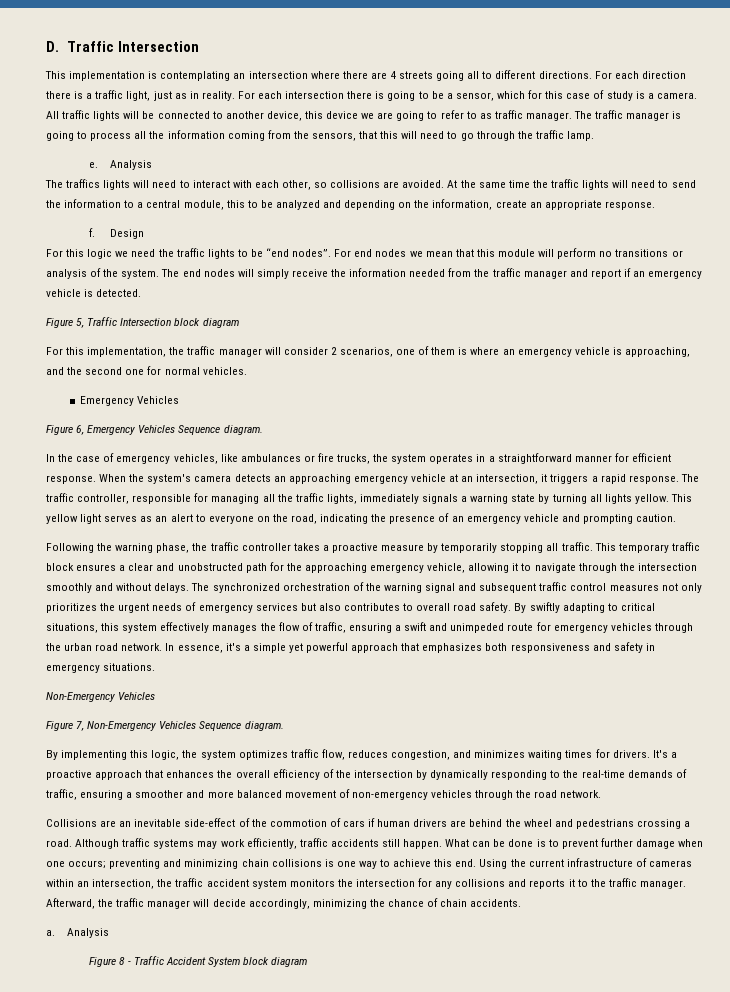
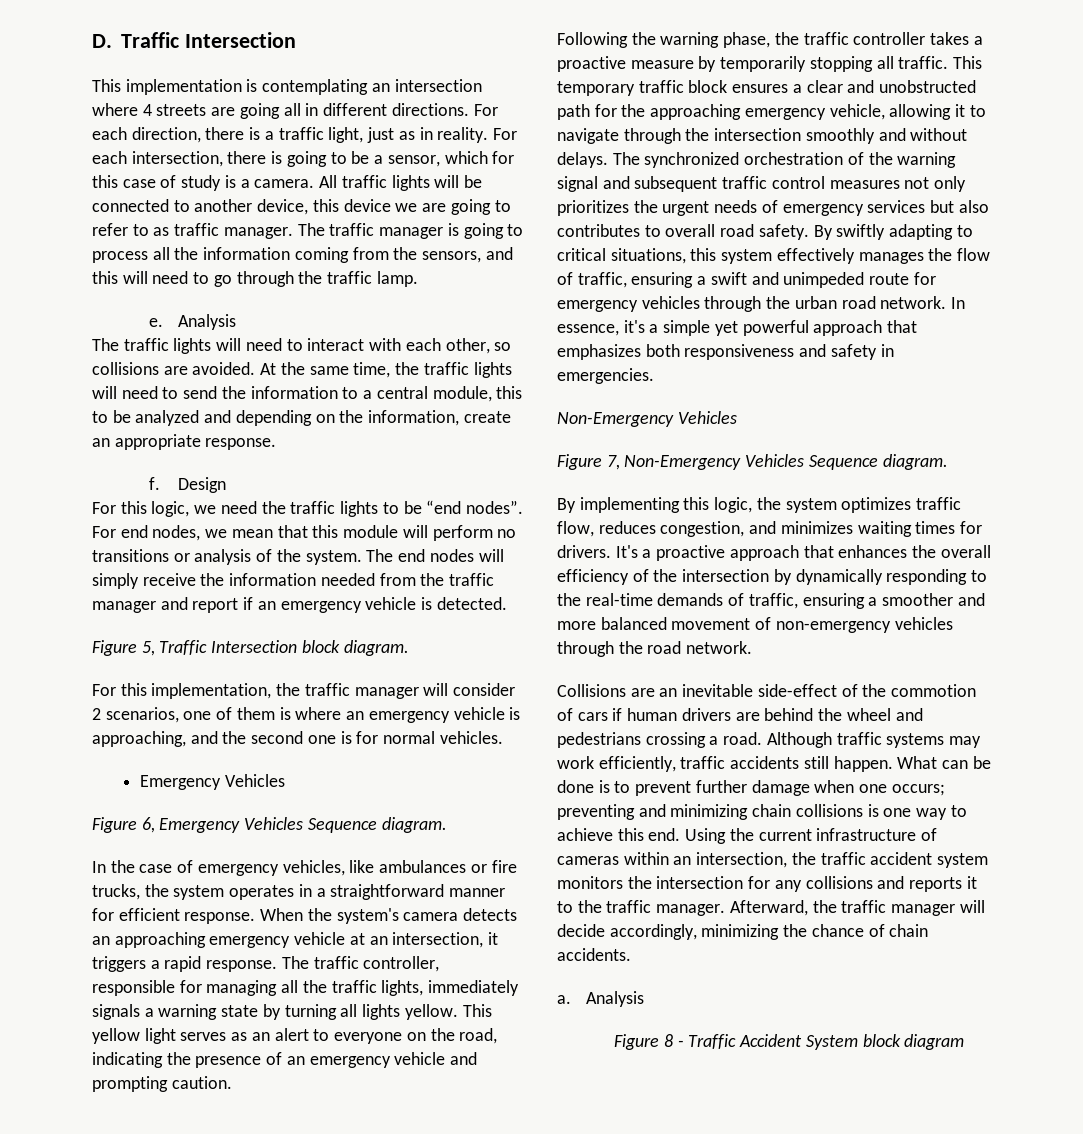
- This implementation is contemplating an intersection where there are 4 streets going all to different directions.
+ This implementation is contemplating an intersection where 4 streets are going all in different directions.
- For each direction there is a traffic light, just as in reality.
+ For each direction, there is a traffic light, just as in reality.
- For each intersection there is going to be a sensor, which for this case of study is a camera.
+ For each intersection, there is going to be a sensor, which for this case of study is a camera.
- The traffic manager is going to process all the information coming from the sensors, that this will need to go through the traffic lamp.
+ The traffic manager is going to process all the information coming from the sensors, and this will need to go through the traffic lamp.
- The traffics lights will need to interact with each other, so collisions are avoided.
+ The traffic lights will need to interact with each other, so collisions are avoided.
- At the same time the traffic lights will need to send the information to a central module, this to be analyzed and depending on the information, create an appropriate response.
+ At the same time, the traffic lights will need to send the information to a central module, this to be analyzed and depending on the information, create an appropriate response.
- For this logic we need the traffic lights to be “end nodes”.
+ For this logic, we need the traffic lights to be “end nodes”.
- For end nodes we mean that this module will perform no transitions or analysis of the system.
+ For end nodes, we mean that this module will perform no transitions or analysis of the system.
- Figure 5, Traffic Intersection block diagram
+ Figure 5, Traffic Intersection block diagram.
- For this implementation, the traffic manager will consider 2 scenarios, one of them is where an emergency vehicle is approaching, and the second one for normal vehicles.
+ For this implementation, the traffic manager will consider 2 scenarios, one of them is where an emergency vehicle is approaching, and the second one is for normal vehicles.
- In essence, it's a simple yet powerful approach that emphasizes both responsiveness and safety in emergency situations.
+ In essence, it's a simple yet powerful approach that emphasizes both responsiveness and safety in emergencies.

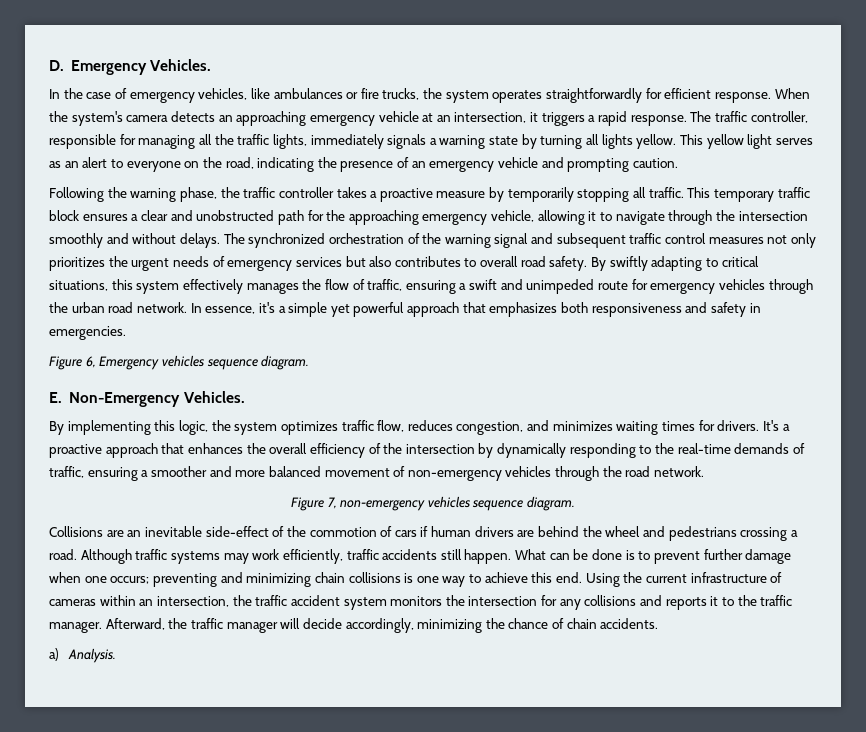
- D. Traffic Intersection
- This implementation is contemplating an intersection where 4 streets are going all in different directions. For each direction, there is a traffic light, just as in reality. For each intersection, there is going to be a sensor, which for this case of study is a camera. All traffic lights will be connected to another device, this device we are going to refer to as traffic manager. The traffic manager is going to process all the information coming from the sensors, and this will need to go through the traffic lamp.
- e. Analysis
- The traffic lights will need to interact with each other, so collisions are avoided. At the same time, the traffic lights will need to send the information to a central module, this to be analyzed and depending on the information, create an appropriate response.
- f. Design
- For this logic, we need the traffic lights to be “end nodes”. For end nodes, we mean that this module will perform no transitions or analysis of the system. The end nodes will simply receive the information needed from the traffic manager and report if an emergency vehicle is detected.
- Figure 5, Traffic Intersection block diagram.
- For this implementation, the traffic manager will consider 2 scenarios, one of them is where an emergency vehicle is approaching, and the second one is for normal vehicles.
- Emergency Vehicles
- Figure 6, Emergency Vehicles Sequence diagram.
+ D. Emergency Vehicles.
- In the case of emergency vehicles, like ambulances or fire trucks, the system operates in a straightforward manner for efficient response.
+ In the case of emergency vehicles, like ambulances or fire trucks, the system operates straightforwardly for efficient response.
  In essence, it's a simple yet powerful approach that emphasizes both responsiveness and safety in emergencies.
- Non-Emergency Vehicles
- Figure 7, Non-Emergency Vehicles Sequence diagram.
+ Figure 6, Emergency vehicles sequence diagram.
+ E. Non-Emergency Vehicles.
+ Figure 7, non-emergency vehicles sequence diagram.
- a. Analysis
- Figure 8 - Traffic Accident System block diagram
+ a) Analysis.

